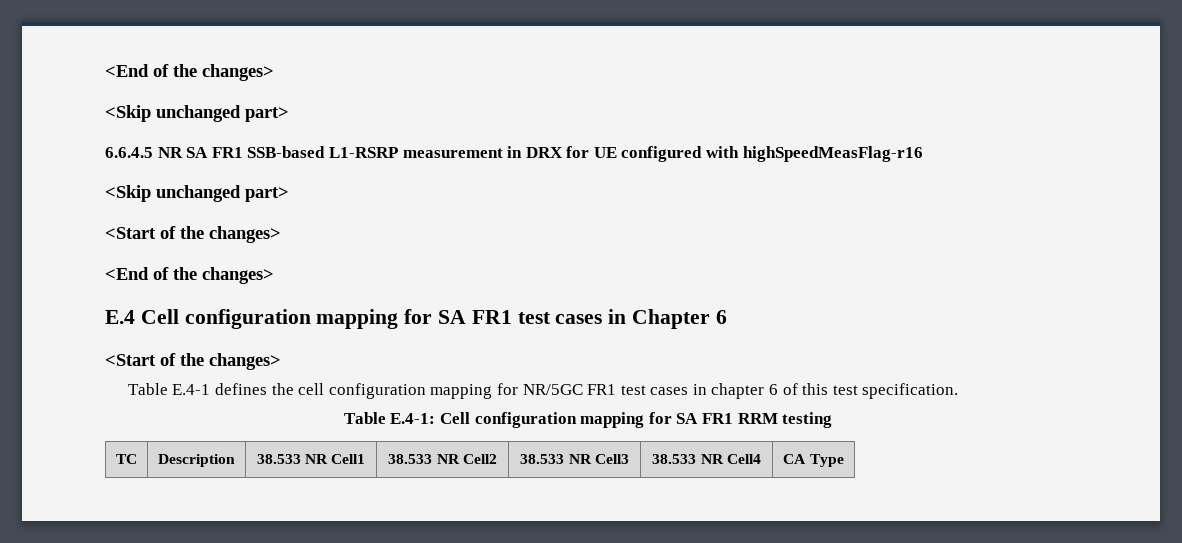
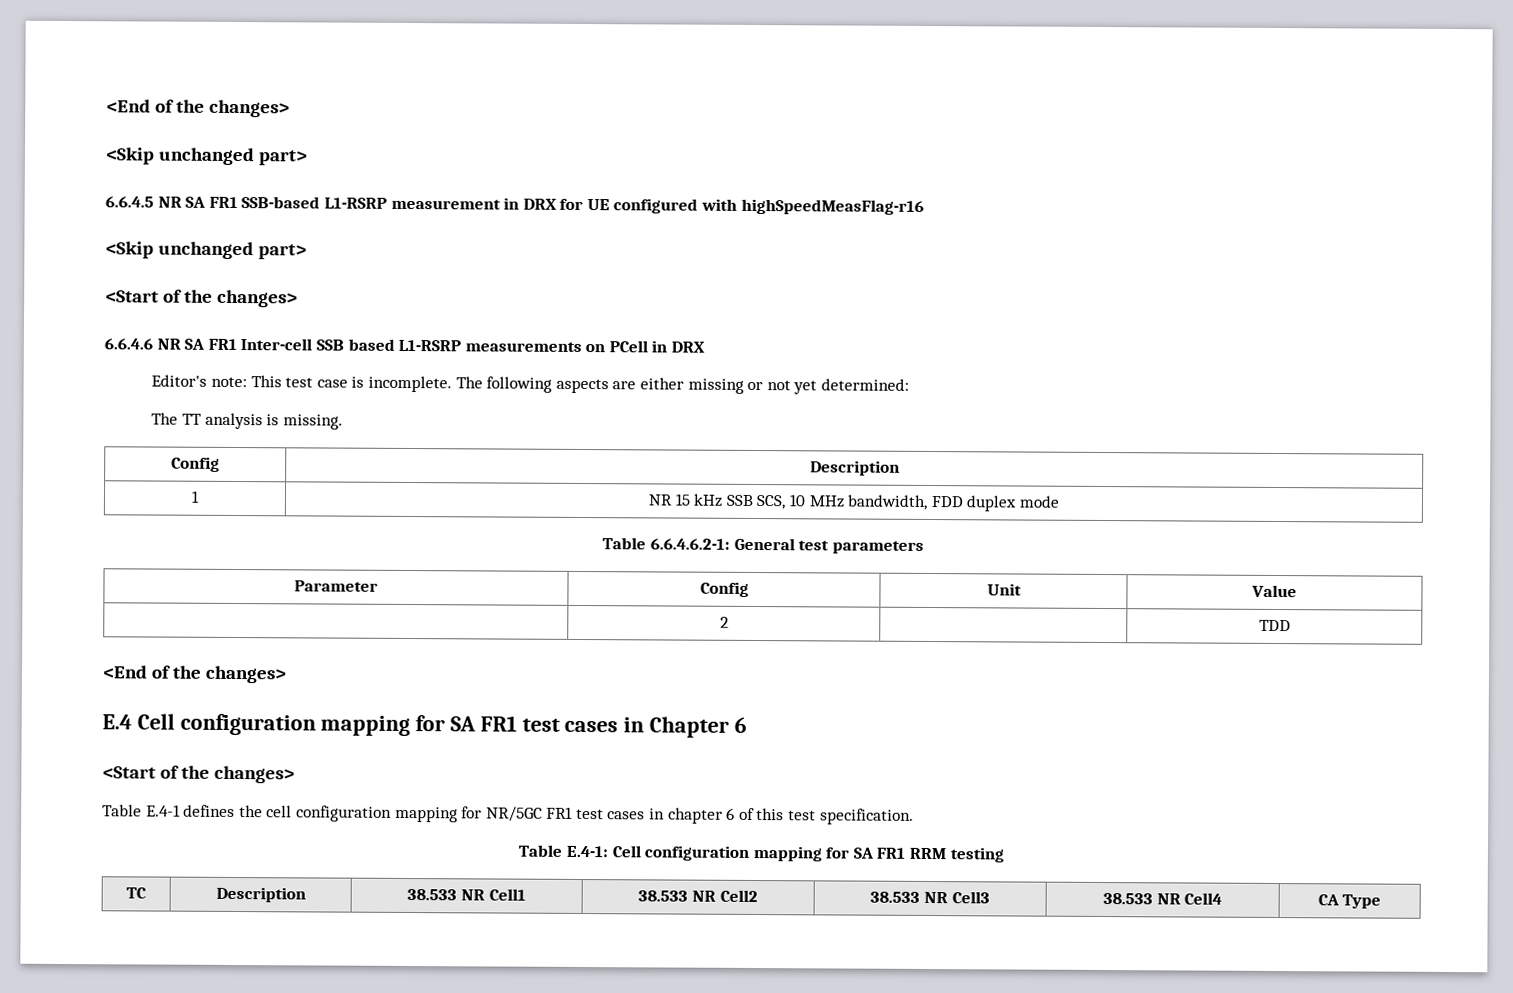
+ 6.6.4.6 NR SA FR1 Inter-cell SSB based L1-RSRP measurements on PCell in DRX
+ Editor's note: This test case is incomplete. The following aspects are either missing or not yet determined:
+ The TT analysis is missing.
+ Config | Description
+ 1 | NR 15 kHz SSB SCS, 10 MHz bandwidth, FDD duplex mode
+ Table 6.6.4.6.2-1: General test parameters
+ Parameter | Config | Unit | Value
+ | 2 | | TDD

